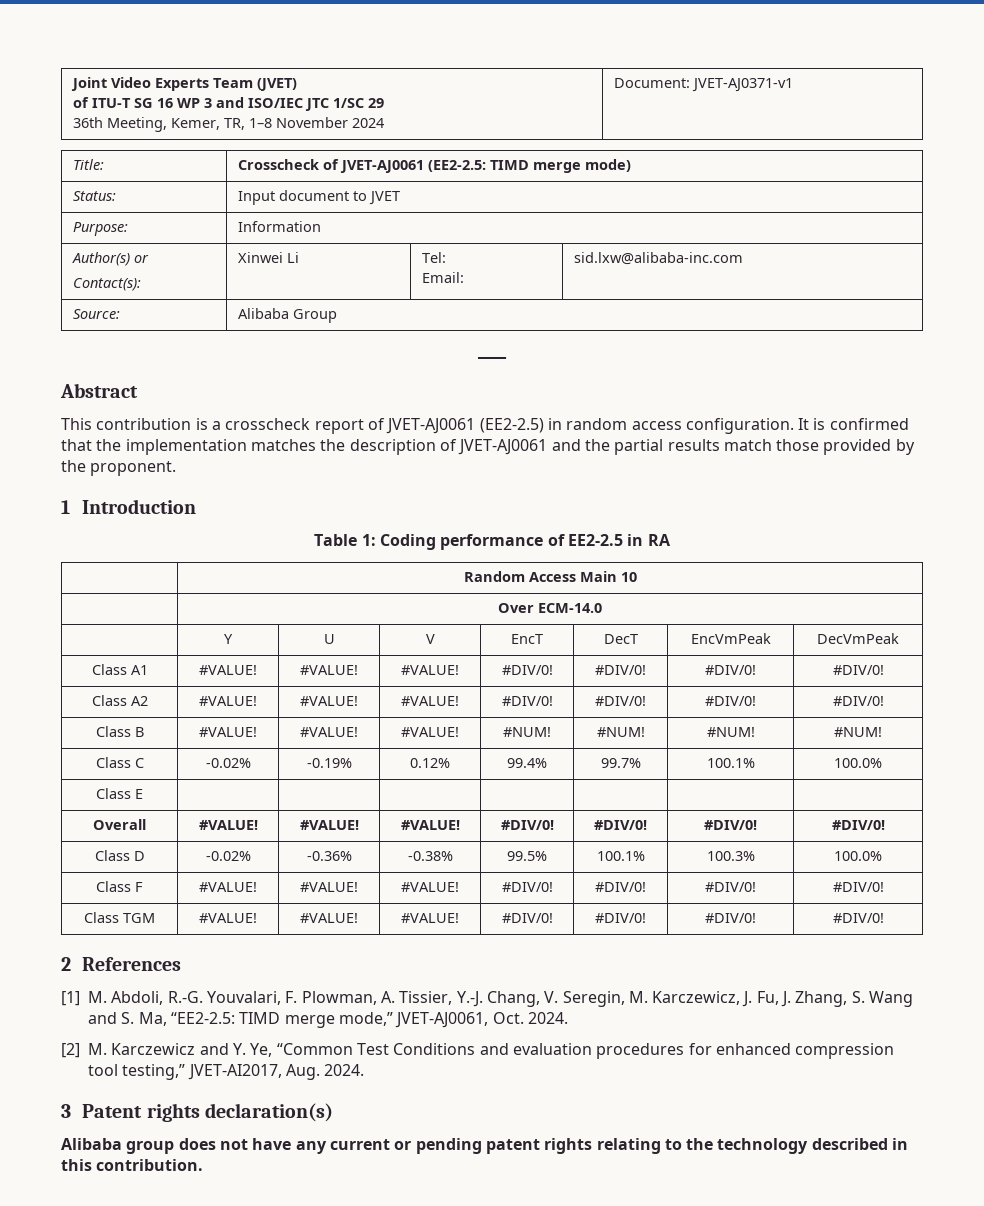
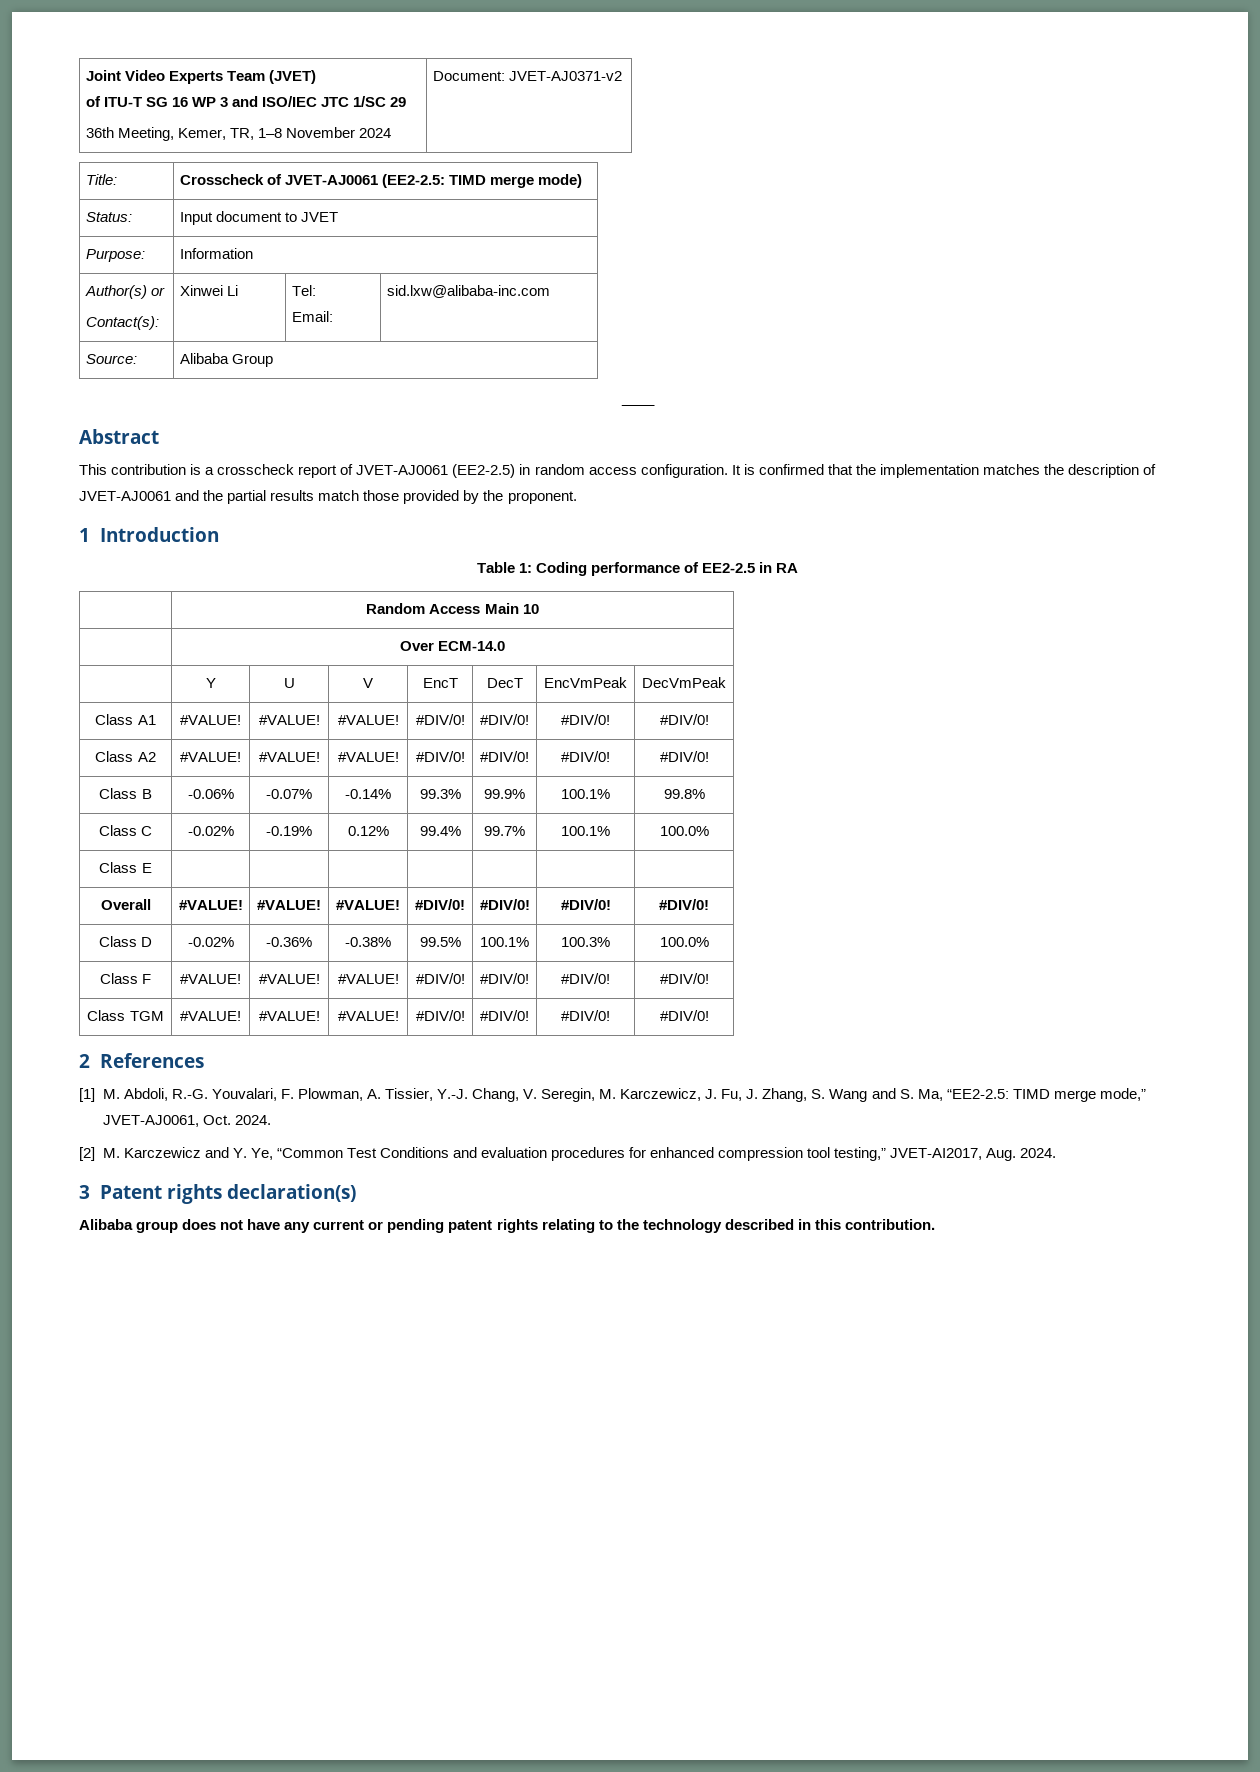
  Joint Video Experts Team (JVET)
  of ITU-T SG 16 WP 3 and ISO/IEC JTC 1/SC 29
- 36th Meeting, Kemer, TR, 1–8 November 2024 | Document: JVET-AJ0371-v1
+ 36th Meeting, Kemer, TR, 1–8 November 2024 | Document: JVET-AJ0371-v2
- Class B | #VALUE! | #VALUE! | #VALUE! | #NUM! | #NUM! | #NUM! | #NUM!
+ Class B | -0.06% | -0.07% | -0.14% | 99.3% | 99.9% | 100.1% | 99.8%

